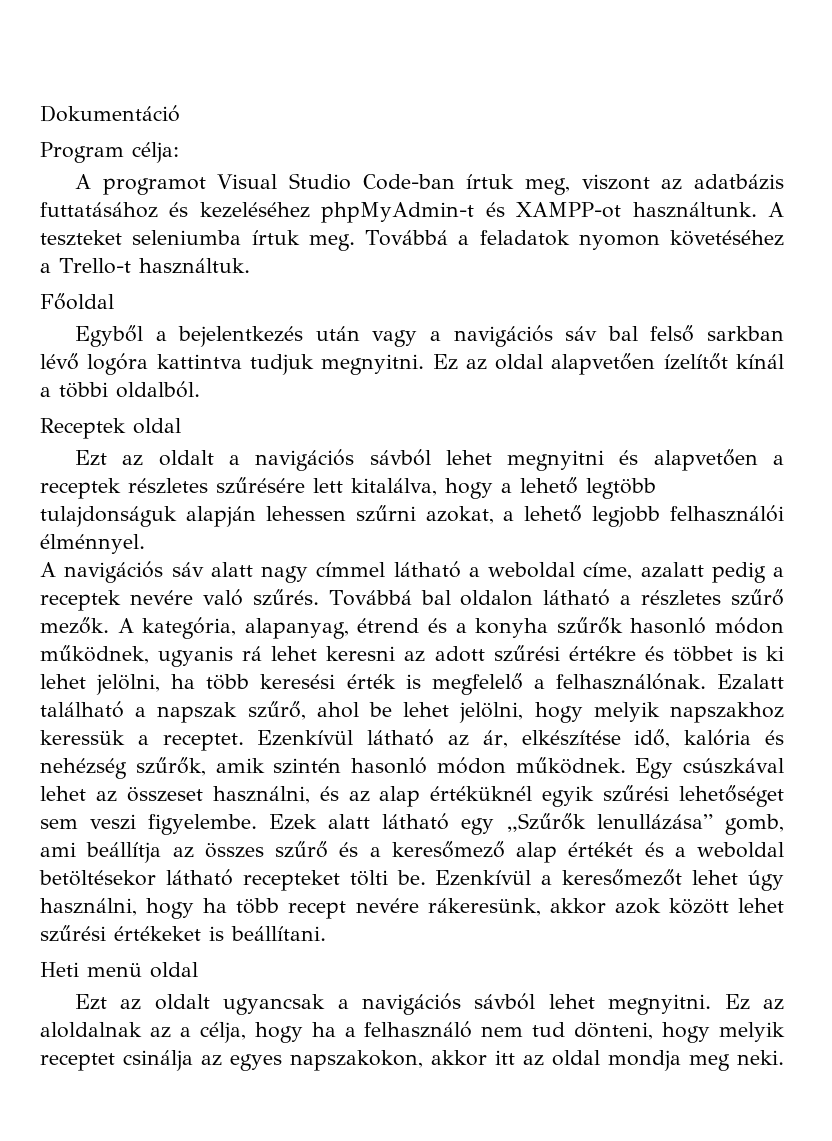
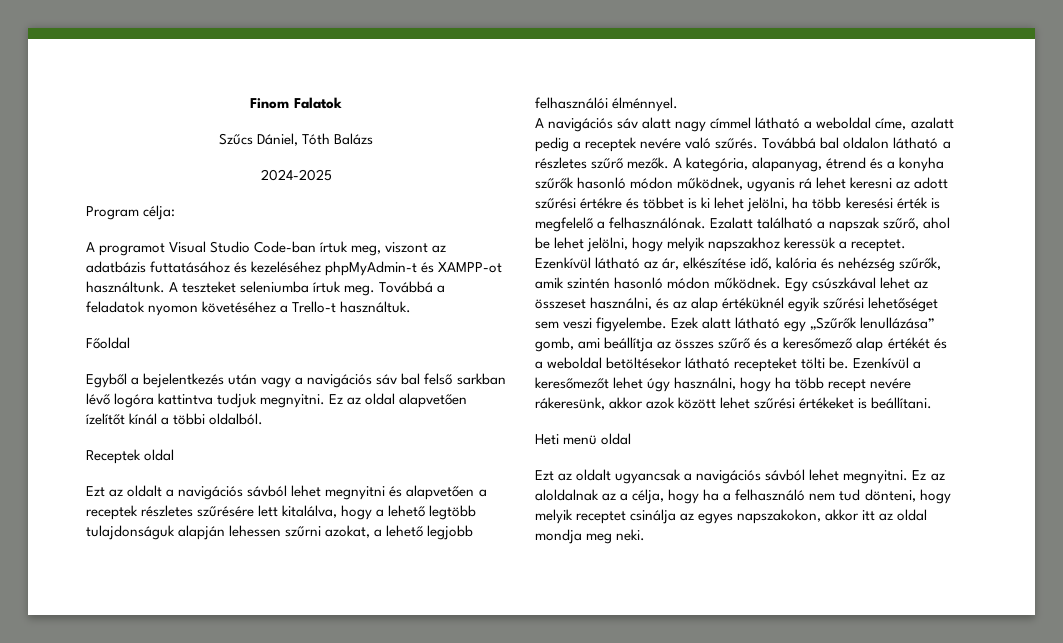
- Dokumentáció
+ Finom Falatok
+ Szűcs Dániel, Tóth Balázs
+ 2024-2025

